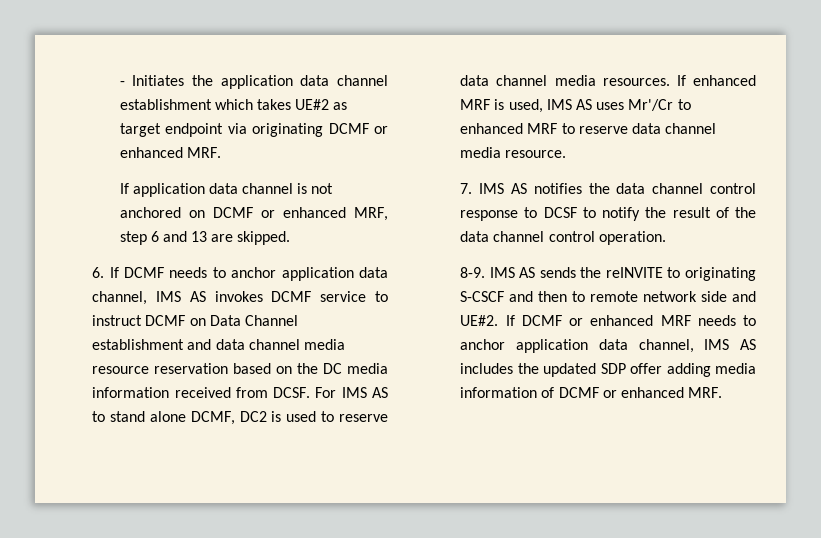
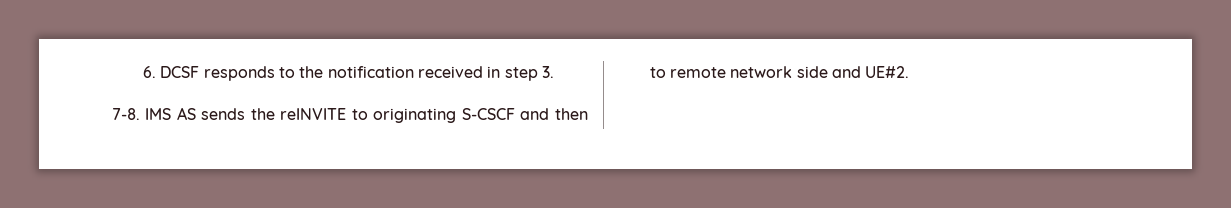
- - Initiates the application data channel establishment which takes UE#2 as target endpoint via originating DCMF or enhanced MRF.
- If application data channel is not anchored on DCMF or enhanced MRF, step 6 and 13 are skipped.
- 6. If DCMF needs to anchor application data channel, IMS AS invokes DCMF service to instruct DCMF on Data Channel establishment and data channel media resource reservation based on the DC media information received from DCSF. For IMS AS to stand alone DCMF, DC2 is used to reserve data channel media resources. If enhanced MRF is used, IMS AS uses Mr'/Cr to enhanced MRF to reserve data channel media resource.
- 7. IMS AS notifies the data channel control response to DCSF to notify the result of the data channel control operation.
- 8-9.
+ 6. DCSF responds to the notification received in step 3.
+ 7-8.
- If DCMF or enhanced MRF needs to anchor application data channel, IMS AS includes the updated SDP offer adding media information of DCMF or enhanced MRF.

